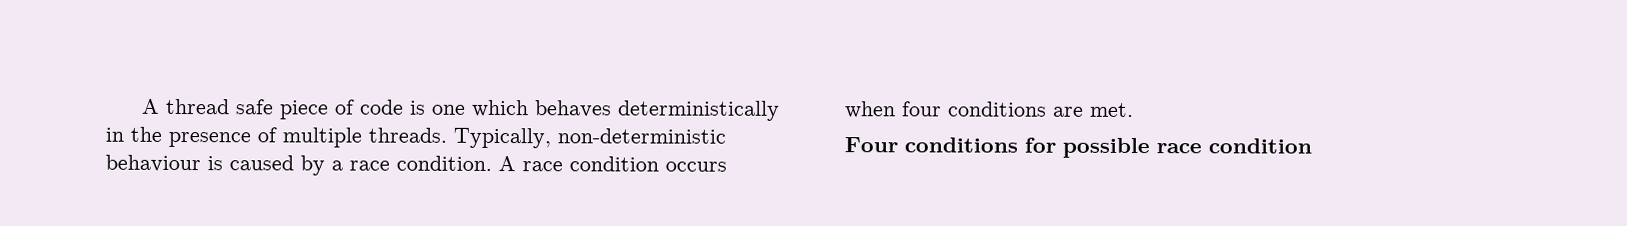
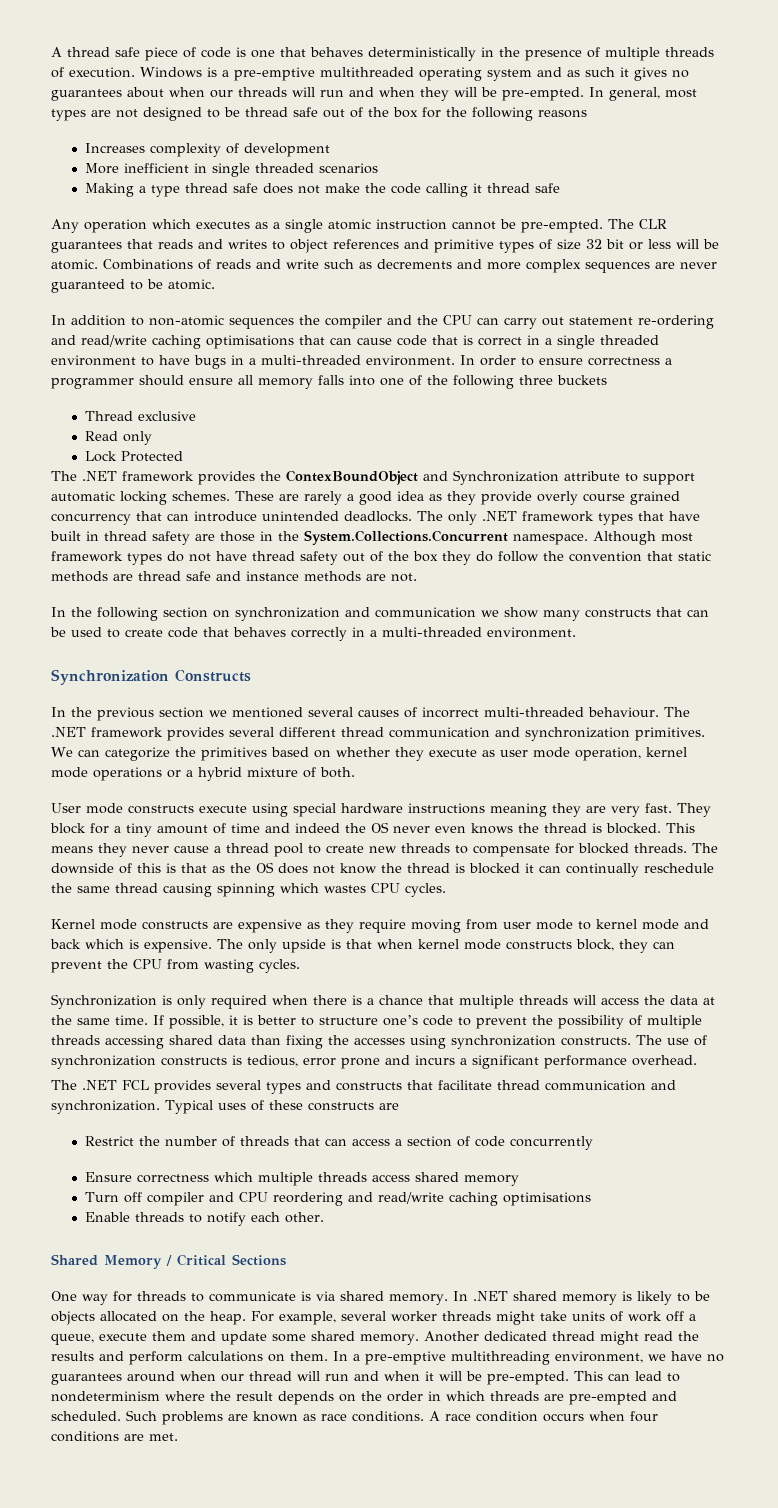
- A thread safe piece of code is one which behaves deterministically in the presence of multiple threads. Typically, non-deterministic behaviour is caused by a race condition.
+ A thread safe piece of code is one that behaves deterministically in the presence of multiple threads of execution. Windows is a pre-emptive multithreaded operating system and as such it gives no guarantees about when our threads will run and when they will be pre-empted. In general, most types are not designed to be thread safe out of the box for the following reasons
+ Increases complexity of development
+ More inefficient in single threaded scenarios
+ Making a type thread safe does not make the code calling it thread safe
+ Any operation which executes as a single atomic instruction cannot be pre-empted. The CLR guarantees that reads and writes to object references and primitive types of size 32 bit or less will be atomic. Combinations of reads and write such as decrements and more complex sequences are never guaranteed to be atomic.
+ In addition to non-atomic sequences the compiler and the CPU can carry out statement re-ordering and read/write caching optimisations that can cause code that is correct in a single threaded environment to have bugs in a multi-threaded environment. In order to ensure correctness a programmer should ensure all memory falls into one of the following three buckets
+ Thread exclusive
+ Read only
+ Lock Protected
+ The .NET framework provides the ContexBoundObject and Synchronization attribute to support automatic locking schemes. These are rarely a good idea as they provide overly course grained concurrency that can introduce unintended deadlocks. The only .NET framework types that have built in thread safety are those in the System.Collections.Concurrent namespace. Although most framework types do not have thread safety out of the box they do follow the convention that static methods are thread safe and instance methods are not.
+ In the following section on synchronization and communication we show many constructs that can be used to create code that behaves correctly in a multi-threaded environment.
+ Synchronization Constructs
+ In the previous section we mentioned several causes of incorrect multi-threaded behaviour. The .NET framework provides several different thread communication and synchronization primitives. We can categorize the primitives based on whether they execute as user mode operation, kernel mode operations or a hybrid mixture of both.
+ User mode constructs execute using special hardware instructions meaning they are very fast. They block for a tiny amount of time and indeed the OS never even knows the thread is blocked. This means they never cause a thread pool to create new threads to compensate for blocked threads. The downside of this is that as the OS does not know the thread is blocked it can continually reschedule the same thread causing spinning which wastes CPU cycles.
+ Kernel mode constructs are expensive as they require moving from user mode to kernel mode and back which is expensive. The only upside is that when kernel mode constructs block, they can prevent the CPU from wasting cycles.
+ Synchronization is only required when there is a chance that multiple threads will access the data at the same time. If possible, it is better to structure one’s code to prevent the possibility of multiple threads accessing shared data than fixing the accesses using synchronization constructs. The use of synchronization constructs is tedious, error prone and incurs a significant performance overhead.
+ The .NET FCL provides several types and constructs that facilitate thread communication and synchronization. Typical uses of these constructs are
+ Restrict the number of threads that can access a section of code concurrently
+ Ensure correctness which multiple threads access shared memory
+ Turn off compiler and CPU reordering and read/write caching optimisations
+ Enable threads to notify each other.
+ Shared Memory / Critical Sections
+ One way for threads to communicate is via shared memory. In .NET shared memory is likely to be objects allocated on the heap. For example, several worker threads might take units of work off a queue, execute them and update some shared memory. Another dedicated thread might read the results and perform calculations on them. In a pre-emptive multithreading environment, we have no guarantees around when our thread will run and when it will be pre-empted. This can lead to nondeterminism where the result depends on the order in which threads are pre-empted and scheduled. Such problems are known as race conditions.
- Four conditions for possible race condition

